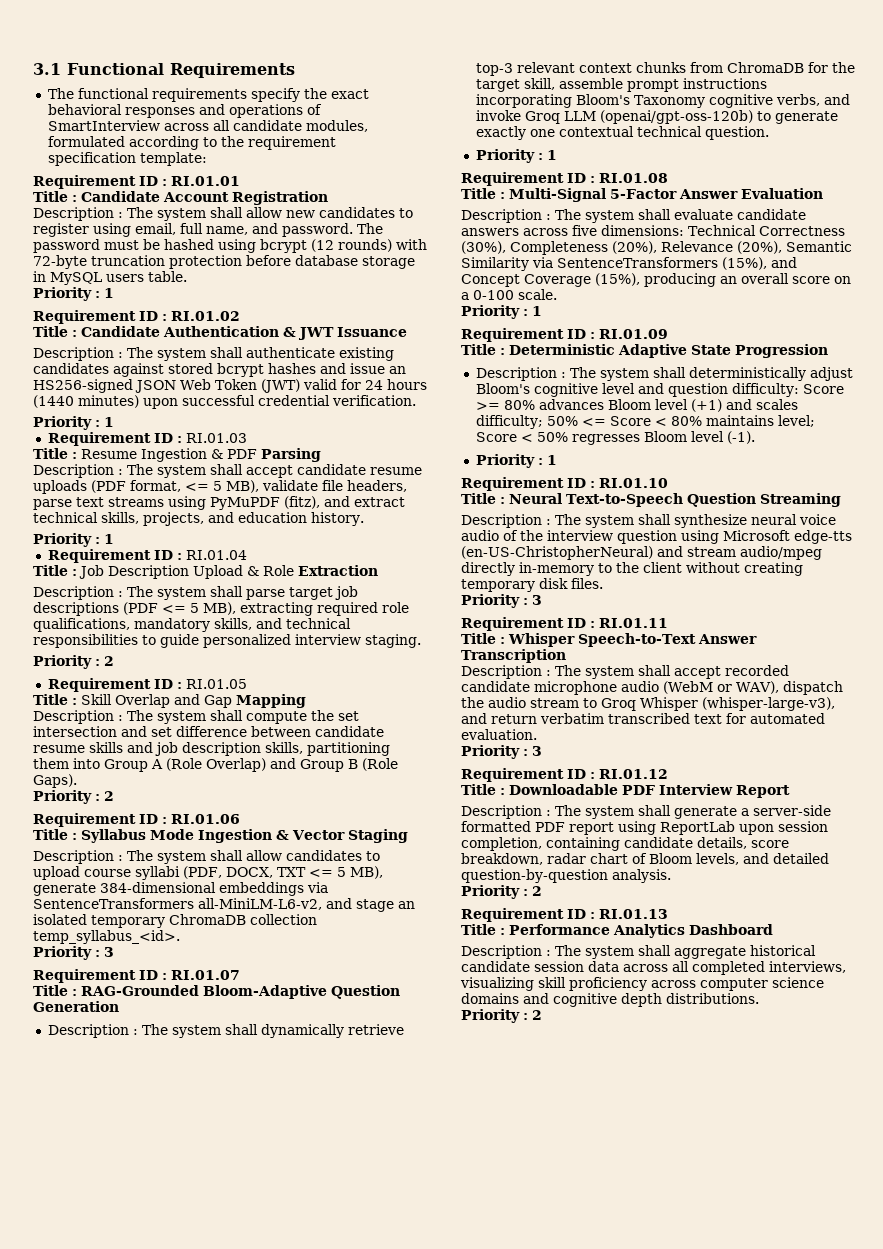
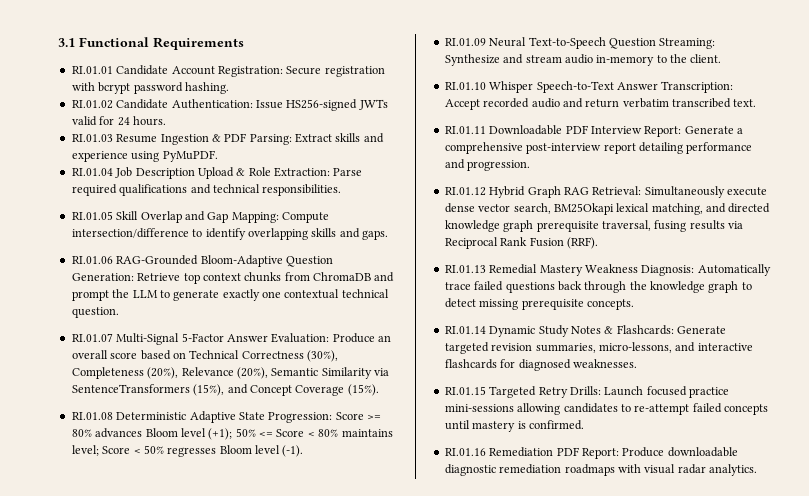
- The functional requirements specify the exact behavioral responses and operations of SmartInterview across all candidate modules, formulated according to the requirement specification template:
- Requirement ID : RI.01.01
- Title : Candidate Account Registration
- Description : The system shall allow new candidates to register using email, full name, and password. The password must be hashed using bcrypt (12 rounds) with 72-byte truncation protection before database storage in MySQL users table.
- Priority : 1
- Requirement ID : RI.01.02
- Title : Candidate Authentication & JWT Issuance
- Description : The system shall authenticate existing candidates against stored bcrypt hashes and issue an HS256-signed JSON Web Token (JWT) valid for 24 hours (1440 minutes) upon successful credential verification.
- Priority : 1
- Requirement ID : RI.01.03
- Title : Resume Ingestion & PDF Parsing
- Description : The system shall accept candidate resume uploads (PDF format, <= 5 MB), validate file headers, parse text streams using PyMuPDF (fitz), and extract technical skills, projects, and education history.
- Priority : 1
- Requirement ID : RI.01.04
- Title : Job Description Upload & Role Extraction
- Description : The system shall parse target job descriptions (PDF <= 5 MB), extracting required role qualifications, mandatory skills, and technical responsibilities to guide personalized interview staging.
- Priority : 2
- Requirement ID : RI.01.05
- Title : Skill Overlap and Gap Mapping
- Description : The system shall compute the set intersection and set difference between candidate resume skills and job description skills, partitioning them into Group A (Role Overlap) and Group B (Role Gaps).
- Priority : 2
- Requirement ID : RI.01.06
- Title : Syllabus Mode Ingestion & Vector Staging
- Description : The system shall allow candidates to upload course syllabi (PDF, DOCX, TXT <= 5 MB), generate 384-dimensional embeddings via SentenceTransformers all-MiniLM-L6-v2, and stage an isolated temporary ChromaDB collection temp_syllabus_<id>.
- Priority : 3
- Requirement ID : RI.01.07
- Title : RAG-Grounded Bloom-Adaptive Question Generation
- Description : The system shall dynamically retrieve top-3 relevant context chunks from ChromaDB for the target skill, assemble prompt instructions incorporating Bloom's Taxonomy cognitive verbs, and invoke Groq LLM (openai/gpt-oss-120b) to generate exactly one contextual technical question.
- Priority : 1
- Requirement ID : RI.01.08
- Title : Multi-Signal 5-Factor Answer Evaluation
- Description : The system shall evaluate candidate answers across five dimensions: Technical Correctness (30%), Completeness (20%), Relevance (20%), Semantic Similarity via SentenceTransformers (15%), and Concept Coverage (15%), producing an overall score on a 0-100 scale.
- Priority : 1
- Requirement ID : RI.01.09
- Title : Deterministic Adaptive State Progression
- Description : The system shall deterministically adjust Bloom's cognitive level and question difficulty: Score >= 80% advances Bloom level (+1) and scales difficulty; 50% <= Score < 80% maintains level; Score < 50% regresses Bloom level (-1).
- Priority : 1
- Requirement ID : RI.01.10
- Title : Neural Text-to-Speech Question Streaming
- Description : The system shall synthesize neural voice audio of the interview question using Microsoft edge-tts (en-US-ChristopherNeural) and stream audio/mpeg directly in-memory to the client without creating temporary disk files.
- Priority : 3
- Requirement ID : RI.01.11
- Title : Whisper Speech-to-Text Answer Transcription
- Description : The system shall accept recorded candidate microphone audio (WebM or WAV), dispatch the audio stream to Groq Whisper (whisper-large-v3), and return verbatim transcribed text for automated evaluation.
- Priority : 3
- Requirement ID : RI.01.12
- Title : Downloadable PDF Interview Report
- Description : The system shall generate a server-side formatted PDF report using ReportLab upon session completion, containing candidate details, score breakdown, radar chart of Bloom levels, and detailed question-by-question analysis.
- Priority : 2
- Requirement ID : RI.01.13
- Title : Performance Analytics Dashboard
- Description : The system shall aggregate historical candidate session data across all completed interviews, visualizing skill proficiency across computer science domains and cognitive depth distributions.
- Priority : 2
+ RI.01.01 Candidate Account Registration: Secure registration with bcrypt password hashing.
+ RI.01.02 Candidate Authentication: Issue HS256-signed JWTs valid for 24 hours.
+ RI.01.03 Resume Ingestion & PDF Parsing: Extract skills and experience using PyMuPDF.
+ RI.01.04 Job Description Upload & Role Extraction: Parse required qualifications and technical responsibilities.
+ RI.01.05 Skill Overlap and Gap Mapping: Compute intersection/difference to identify overlapping skills and gaps.
+ RI.01.06 RAG-Grounded Bloom-Adaptive Question Generation: Retrieve top context chunks from ChromaDB and prompt the LLM to generate exactly one contextual technical question.
+ RI.01.07 Multi-Signal 5-Factor Answer Evaluation: Produce an overall score based on Technical Correctness (30%), Completeness (20%), Relevance (20%), Semantic Similarity via SentenceTransformers (15%), and Concept Coverage (15%).
+ RI.01.08 Deterministic Adaptive State Progression: Score >= 80% advances Bloom level (+1); 50% <= Score < 80% maintains level; Score < 50% regresses Bloom level (-1).
+ RI.01.09 Neural Text-to-Speech Question Streaming: Synthesize and stream audio in-memory to the client.
+ RI.01.10 Whisper Speech-to-Text Answer Transcription: Accept recorded audio and return verbatim transcribed text.
+ RI.01.11 Downloadable PDF Interview Report: Generate a comprehensive post-interview report detailing performance and progression.
+ RI.01.12 Hybrid Graph RAG Retrieval: Simultaneously execute dense vector search, BM25Okapi lexical matching, and directed knowledge graph prerequisite traversal, fusing results via Reciprocal Rank Fusion (RRF).
+ RI.01.13 Remedial Mastery Weakness Diagnosis: Automatically trace failed questions back through the knowledge graph to detect missing prerequisite concepts.
+ RI.01.14 Dynamic Study Notes & Flashcards: Generate targeted revision summaries, micro-lessons, and interactive flashcards for diagnosed weaknesses.
+ RI.01.15 Targeted Retry Drills: Launch focused practice mini-sessions allowing candidates to re-attempt failed concepts until mastery is confirmed.
+ RI.01.16 Remediation PDF Report: Produce downloadable diagnostic remediation roadmaps with visual radar analytics.

